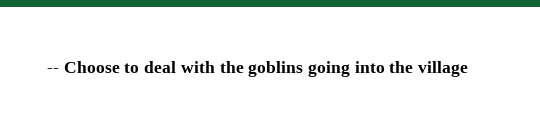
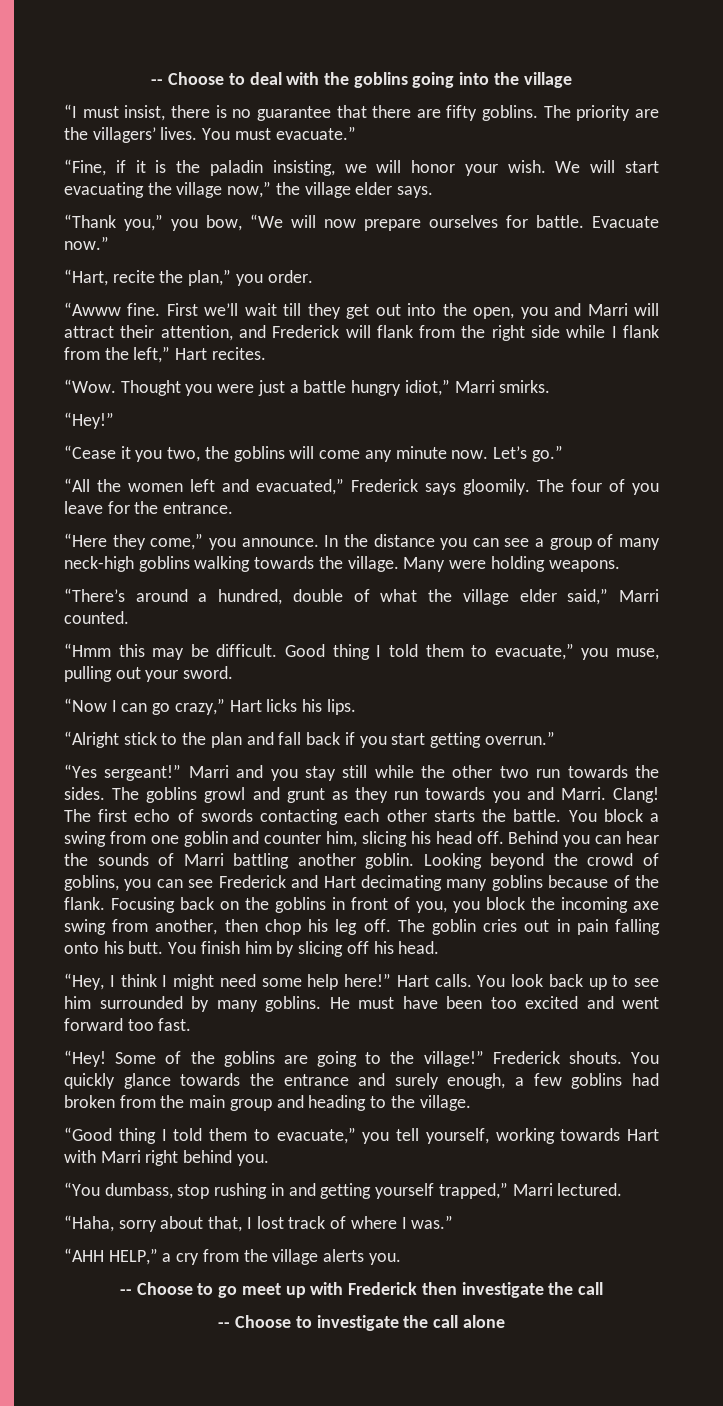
+ “I must insist, there is no guarantee that there are fifty goblins. The priority are the villagers’ lives. You must evacuate.”
+ “Fine, if it is the paladin insisting, we will honor your wish. We will start evacuating the village now,” the village elder says.
+ “Thank you,” you bow, “We will now prepare ourselves for battle. Evacuate now.”
+ “Hart, recite the plan,” you order.
+ “Awww fine. First we’ll wait till they get out into the open, you and Marri will attract their attention, and Frederick will flank from the right side while I flank from the left,” Hart recites.
+ “Wow. Thought you were just a battle hungry idiot,” Marri smirks.
+ “Hey!”
+ “Cease it you two, the goblins will come any minute now. Let’s go.”
+ “All the women left and evacuated,” Frederick says gloomily. The four of you leave for the entrance.
+ “Here they come,” you announce. In the distance you can see a group of many neck-high goblins walking towards the village. Many were holding weapons.
+ “There’s around a hundred, double of what the village elder said,” Marri counted.
+ “Hmm this may be difficult. Good thing I told them to evacuate,” you muse, pulling out your sword.
+ “Now I can go crazy,” Hart licks his lips.
+ “Alright stick to the plan and fall back if you start getting overrun.”
+ “Yes sergeant!” Marri and you stay still while the other two run towards the sides. The goblins growl and grunt as they run towards you and Marri. Clang! The first echo of swords contacting each other starts the battle. You block a swing from one goblin and counter him, slicing his head off. Behind you can hear the sounds of Marri battling another goblin. Looking beyond the crowd of goblins, you can see Frederick and Hart decimating many goblins because of the flank. Focusing back on the goblins in front of you, you block the incoming axe swing from another, then chop his leg off. The goblin cries out in pain falling onto his butt. You finish him by slicing off his head.
+ “Hey, I think I might need some help here!” Hart calls. You look back up to see him surrounded by many goblins. He must have been too excited and went forward too fast.
+ “Hey! Some of the goblins are going to the village!” Frederick shouts. You quickly glance towards the entrance and surely enough, a few goblins had broken from the main group and heading to the village.
+ “Good thing I told them to evacuate,” you tell yourself, working towards Hart with Marri right behind you.
+ “You dumbass, stop rushing in and getting yourself trapped,” Marri lectured.
+ “Haha, sorry about that, I lost track of where I was.”
+ “AHH HELP,” a cry from the village alerts you.
+ -- Choose to go meet up with Frederick then investigate the call
+ -- Choose to investigate the call alone

